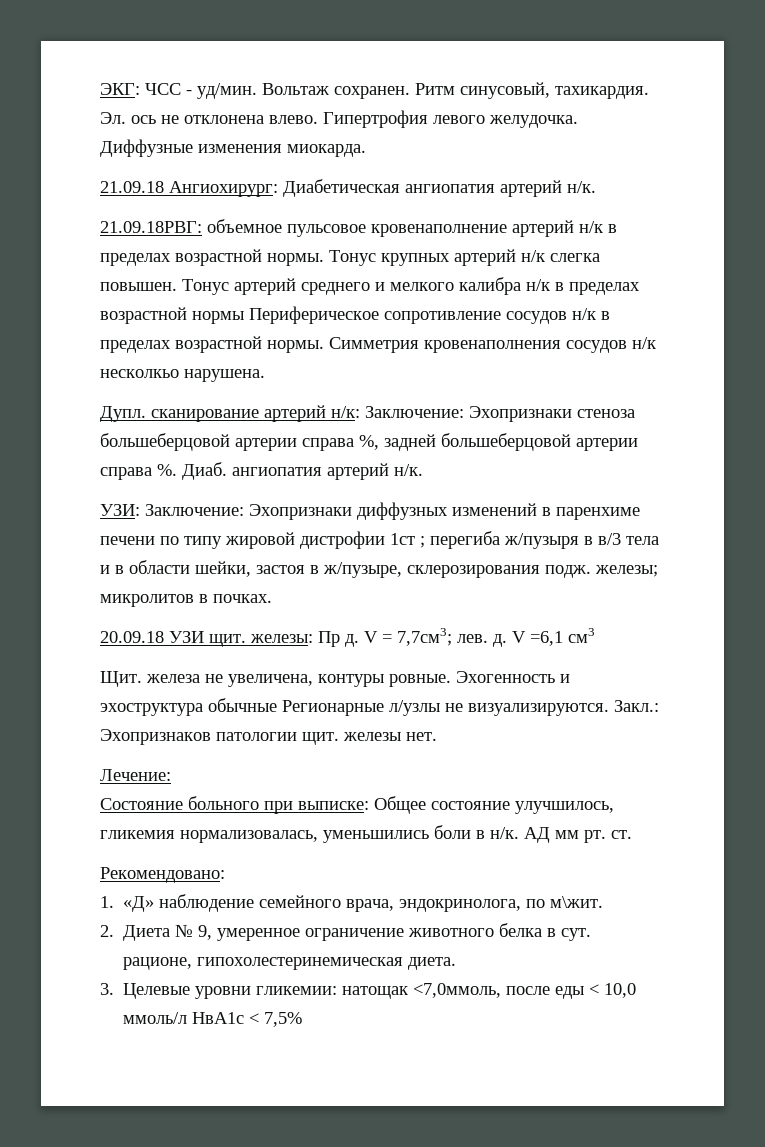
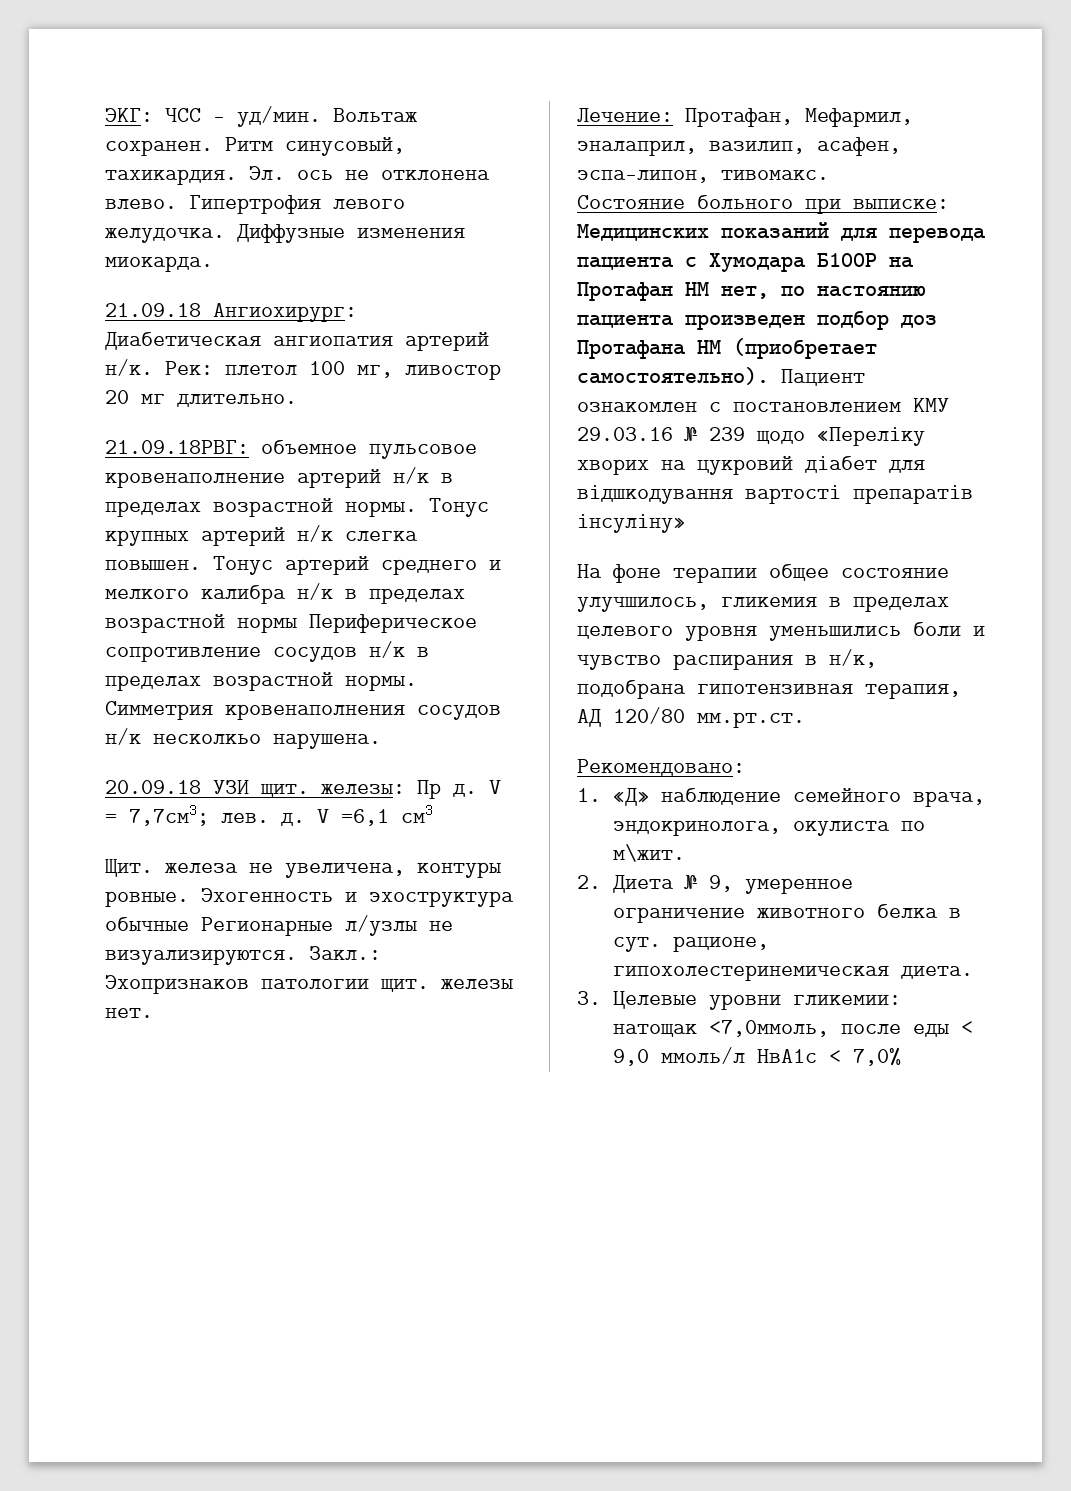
+ Рек: плетол 100 мг, ливостор 20 мг длительно.
- Дупл. сканирование артерий н/к: Заключение: Эхопризнаки стеноза большеберцовой артерии справа %, задней большеберцовой артерии справа %. Диаб. ангиопатия артерий н/к.
- УЗИ: Заключение: Эхопризнаки диффузных изменений в паренхиме печени по типу жировой дистрофии 1ст ; перегиба ж/пузыря в в/3 тела и в области шейки, застоя в ж/пузыре, склерозирования подж. железы; микролитов в почках.
- Лечение:
- Состояние больного при выписке: Общее состояние улучшилось, гликемия нормализовалась, уменьшились боли в н/к. АД мм рт. ст.
+ Лечение: Протафан, Мефармил, эналаприл, вазилип, асафен, эспа-липон, тивомакс.
+ Состояние больного при выписке: Медицинских показаний для перевода пациента с Хумодара Б100Р на Протафан НМ нет, по настоянию пациента произведен подбор доз Протафана НМ (приобретает самостоятельно). Пациент ознакомлен с постановлением КМУ 29.03.16 № 239 щодо «Перелiку хворих на цукровий дiабет для вiдшкодування вартостi препаратiв iнсулiну»
+ На фоне терапии общее состояние улучшилось, гликемия в пределах целевого уровня уменьшились боли и чувство распирания в н/к, подобрана гипотензивная терапия, АД 120/80 мм.рт.ст.
- 1. «Д» наблюдение семейного врача, эндокринолога, по м\жит.
+ 1. «Д» наблюдение семейного врача, эндокринолога, окулиста по м\жит.
- 3. Целевые уровни гликемии: натощак <7,0ммоль, после еды < 10,0 ммоль/л НвА1с < 7,5%
+ 3. Целевые уровни гликемии: натощак <7,0ммоль, после еды < 9,0 ммоль/л НвА1с < 7,0%

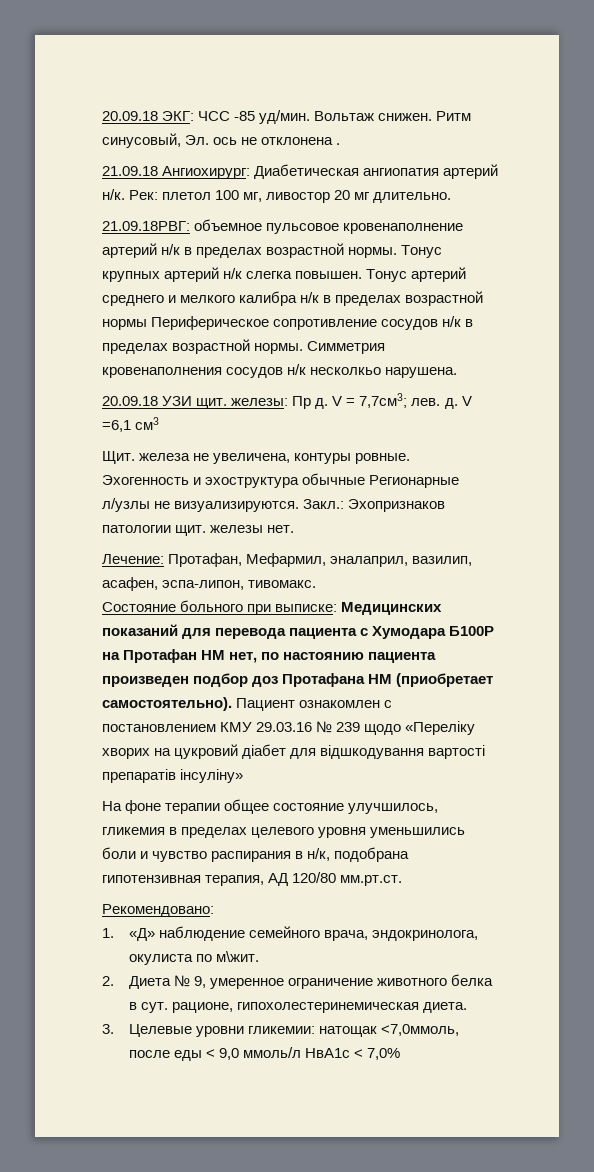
- ЭКГ: ЧСС - уд/мин.
+ 20.09.18 ЭКГ: ЧСС -85 уд/мин.
- Вольтаж сохранен.
+ Вольтаж снижен.
- Ритм синусовый, тахикардия. Эл. ось не отклонена влево. Гипертрофия левого желудочка. Диффузные изменения миокарда.
+ Ритм синусовый, Эл. ось не отклонена .

